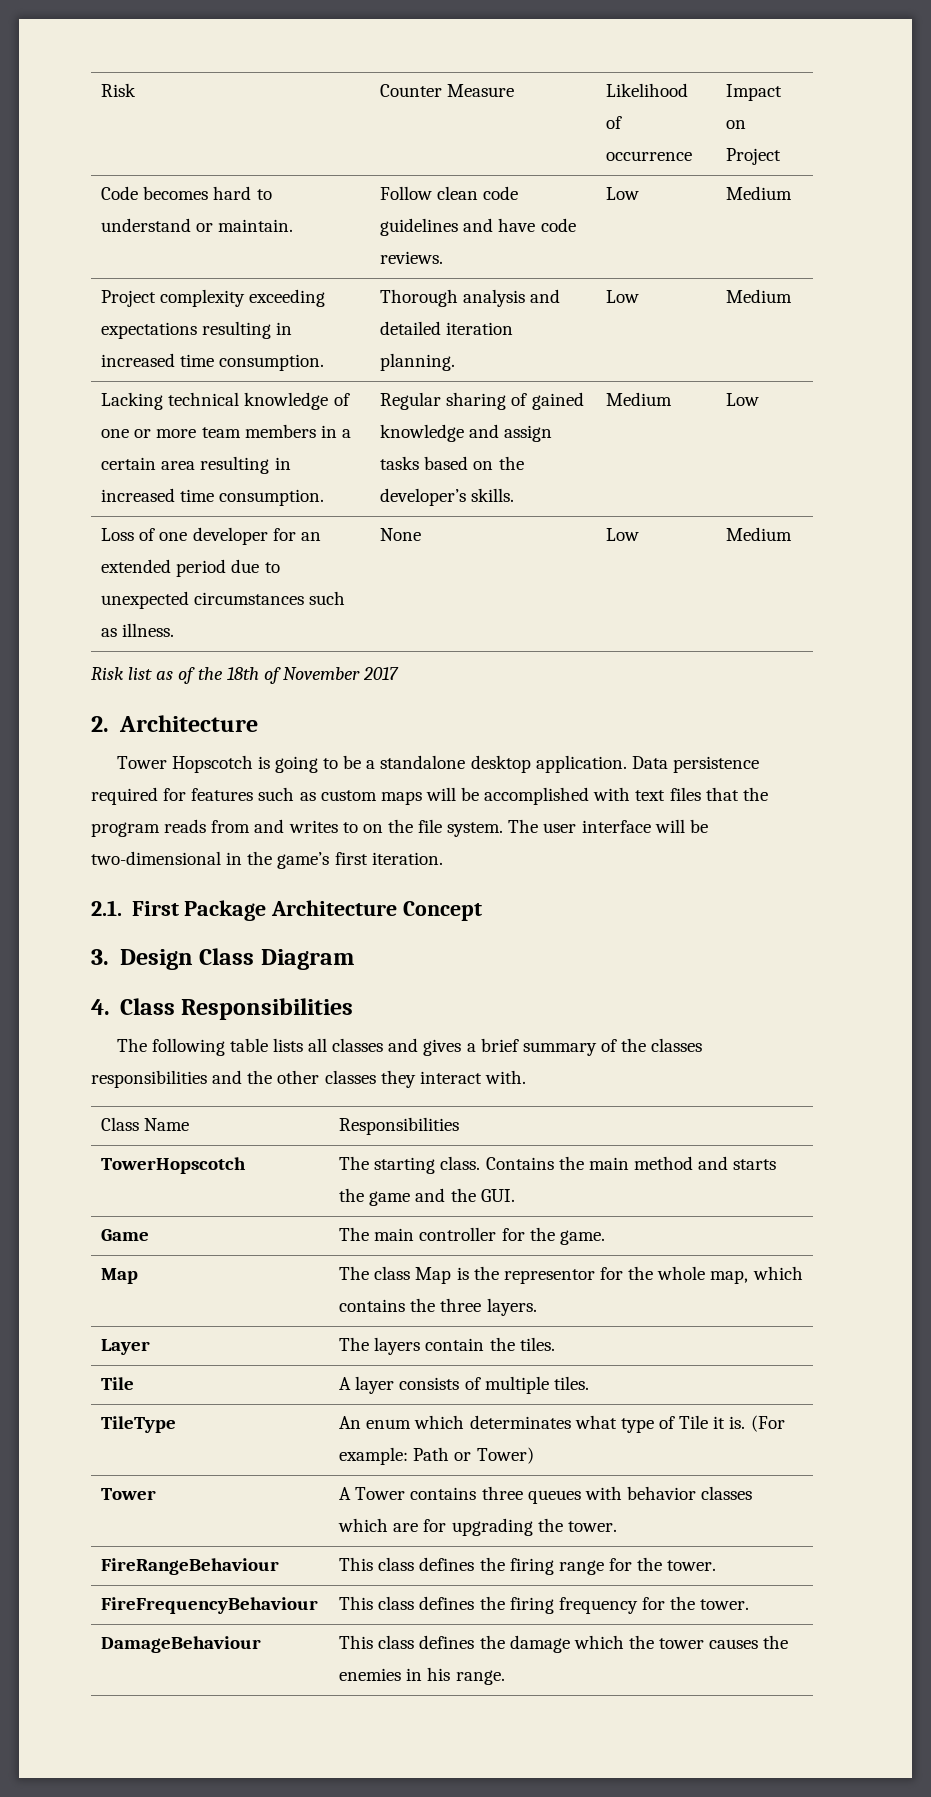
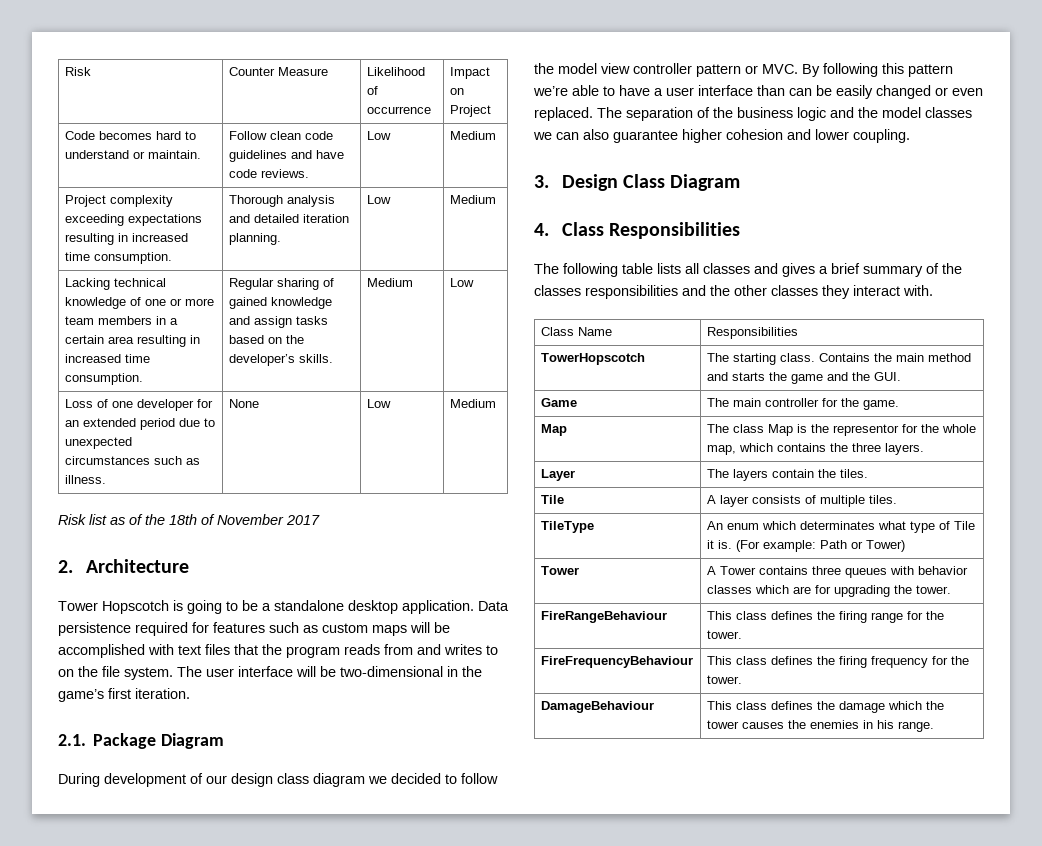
- 2.1. First Package Architecture Concept
+ 2.1. Package Diagram
+ During development of our design class diagram we decided to follow the model view controller pattern or MVC. By following this pattern we’re able to have a user interface than can be easily changed or even replaced. The separation of the business logic and the model classes we can also guarantee higher cohesion and lower coupling.

